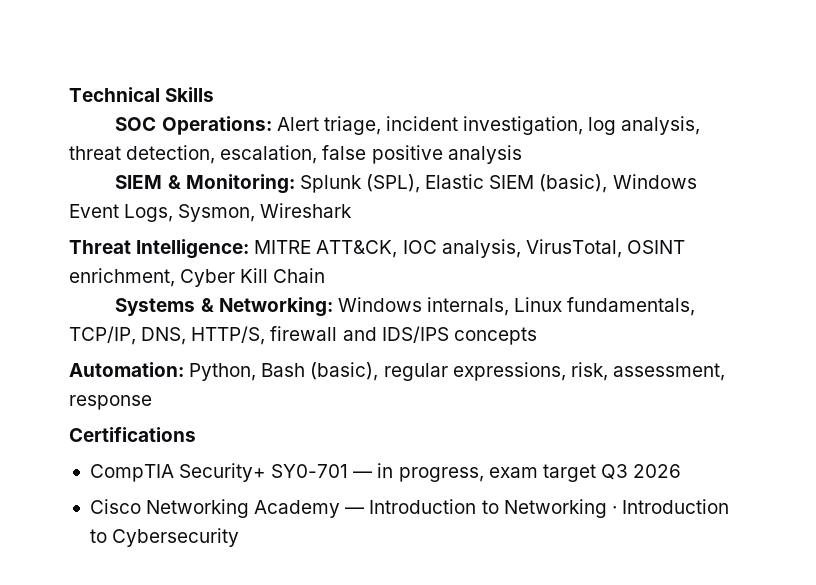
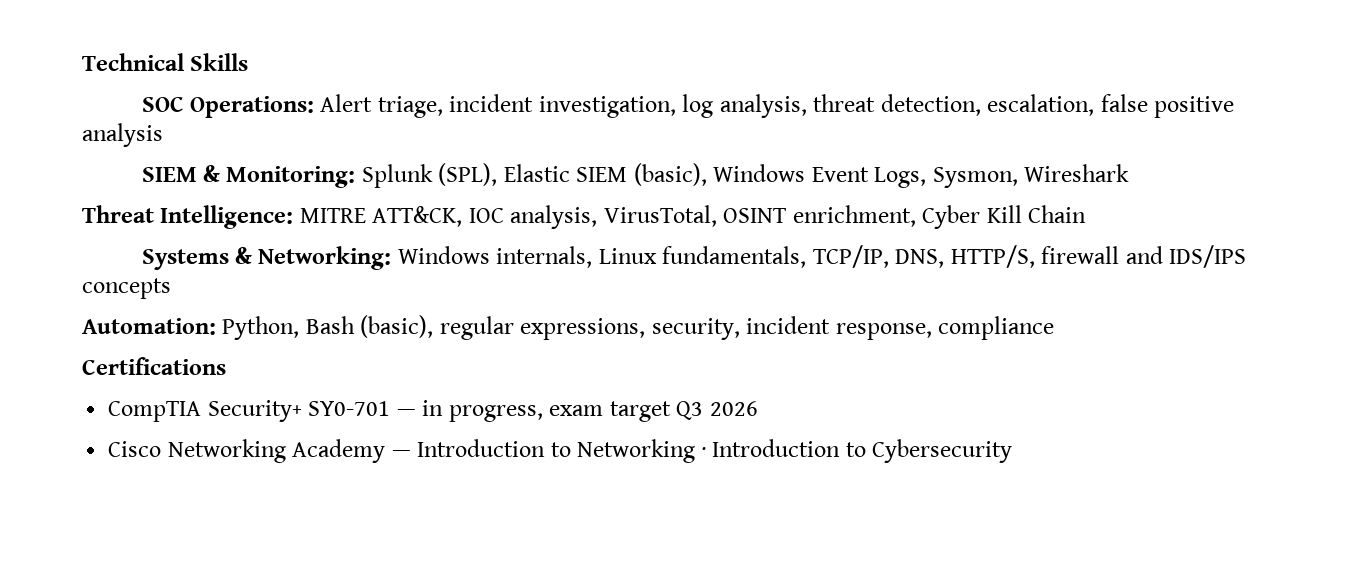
- Automation: Python, Bash (basic), regular expressions, risk, assessment, response
+ Automation: Python, Bash (basic), regular expressions, security, incident response, compliance

